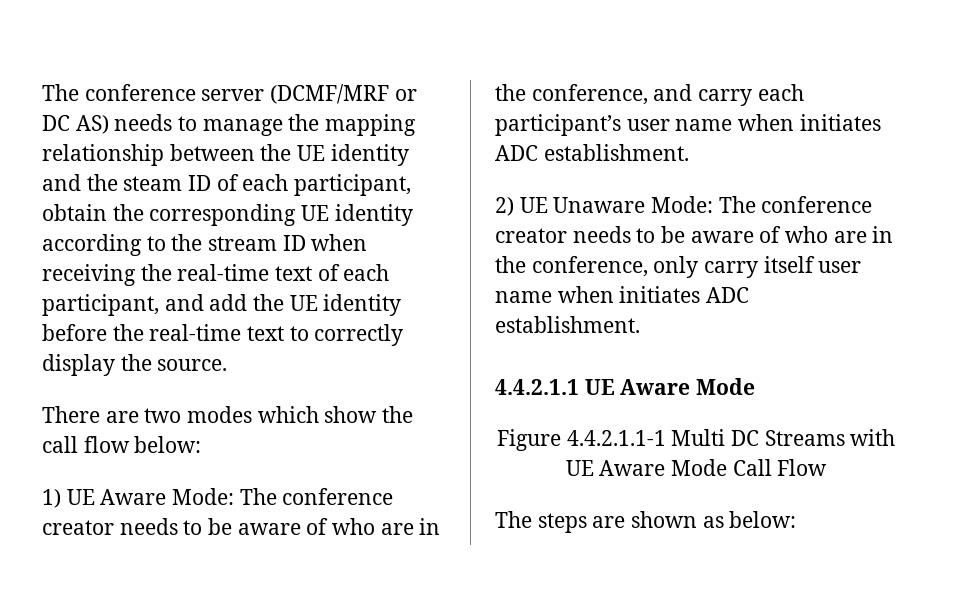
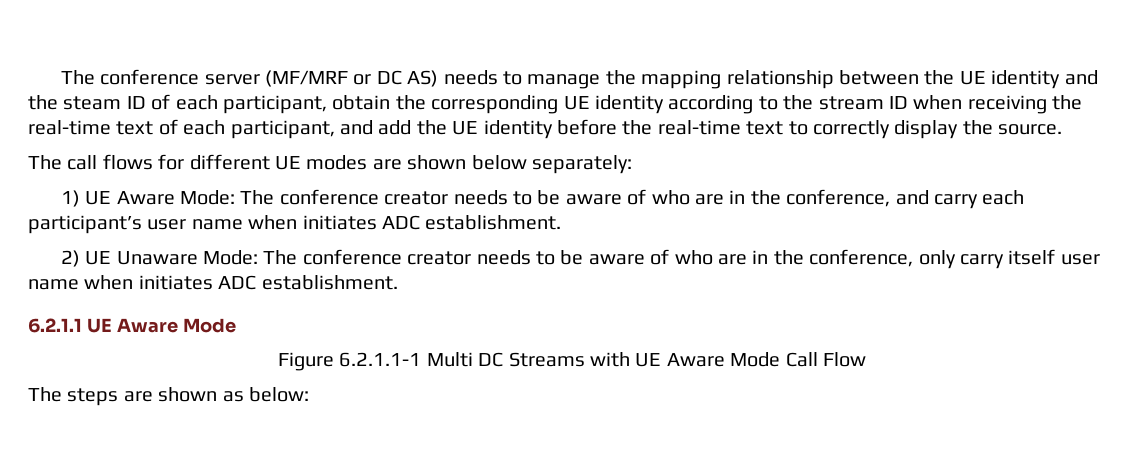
- The conference server (DCMF/MRF or DC AS) needs to manage the mapping relationship between the UE identity and the steam ID of each participant, obtain the corresponding UE identity according to the stream ID when receiving the real-time text of each participant, and add the UE identity before the real-time text to correctly display the source.
+ The conference server (MF/MRF or DC AS) needs to manage the mapping relationship between the UE identity and the steam ID of each participant, obtain the corresponding UE identity according to the stream ID when receiving the real-time text of each participant, and add the UE identity before the real-time text to correctly display the source.
- There are two modes which show the call flow below:
+ The call flows for different UE modes are shown below separately:
- 4.4.2.1.1 UE Aware Mode
+ 6.2.1.1 UE Aware Mode
- Figure 4.4.2.1.1-1 Multi DC Streams with UE Aware Mode Call Flow
+ Figure 6.2.1.1-1 Multi DC Streams with UE Aware Mode Call Flow

